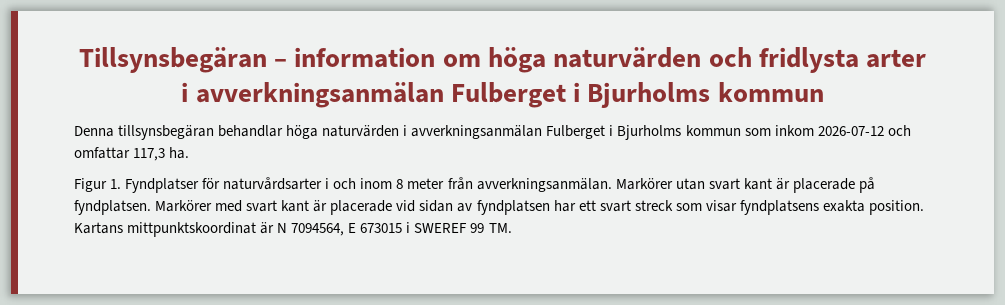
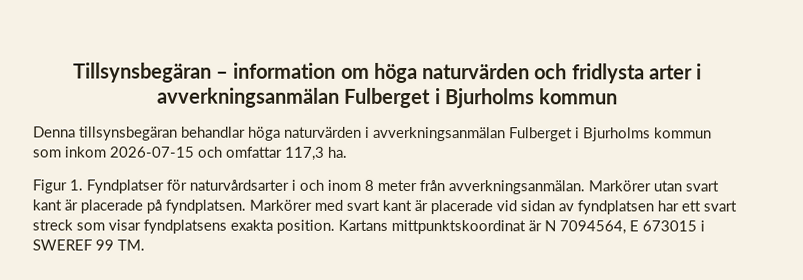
- Denna tillsynsbegäran behandlar höga naturvärden i avverkningsanmälan Fulberget i Bjurholms kommun som inkom 2026-07-12 och omfattar 117,3 ha.
+ Denna tillsynsbegäran behandlar höga naturvärden i avverkningsanmälan Fulberget i Bjurholms kommun som inkom 2026-07-15 och omfattar 117,3 ha.

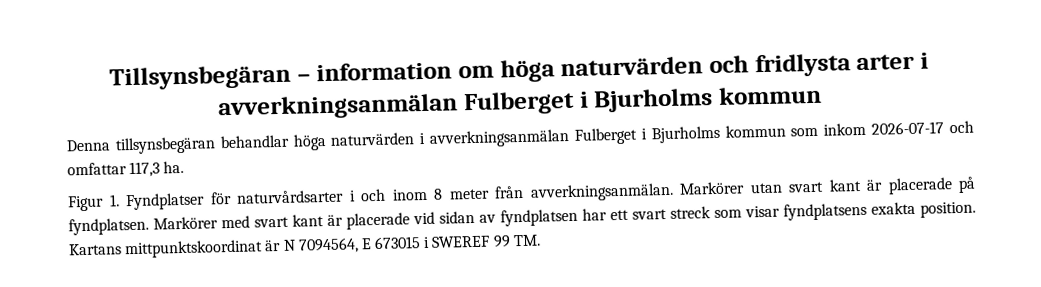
- Denna tillsynsbegäran behandlar höga naturvärden i avverkningsanmälan Fulberget i Bjurholms kommun som inkom 2026-07-15 och omfattar 117,3 ha.
+ Denna tillsynsbegäran behandlar höga naturvärden i avverkningsanmälan Fulberget i Bjurholms kommun som inkom 2026-07-17 och omfattar 117,3 ha.

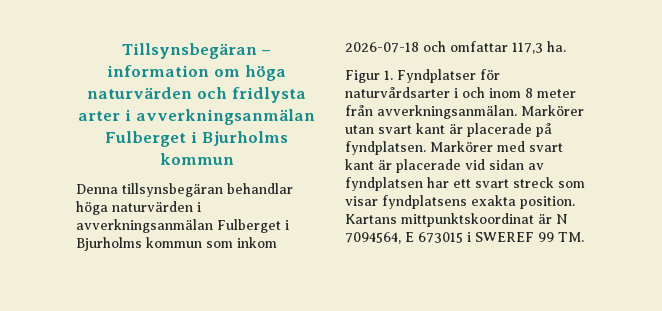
- Denna tillsynsbegäran behandlar höga naturvärden i avverkningsanmälan Fulberget i Bjurholms kommun som inkom 2026-07-17 och omfattar 117,3 ha.
+ Denna tillsynsbegäran behandlar höga naturvärden i avverkningsanmälan Fulberget i Bjurholms kommun som inkom 2026-07-18 och omfattar 117,3 ha.

